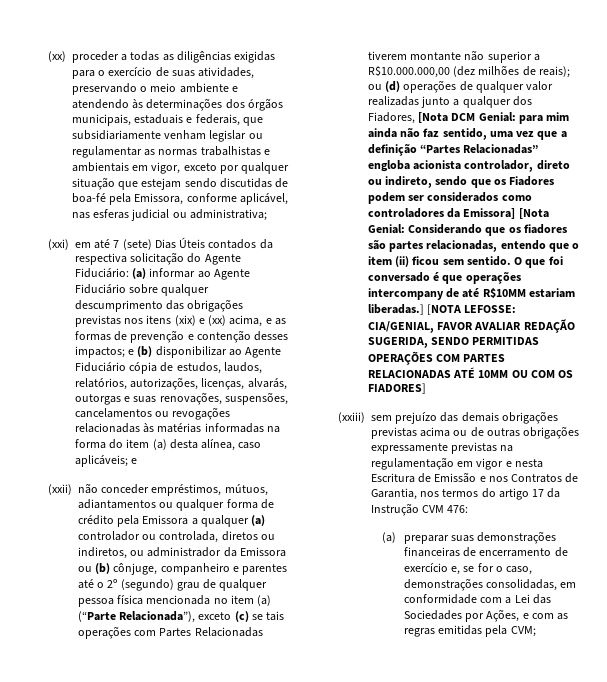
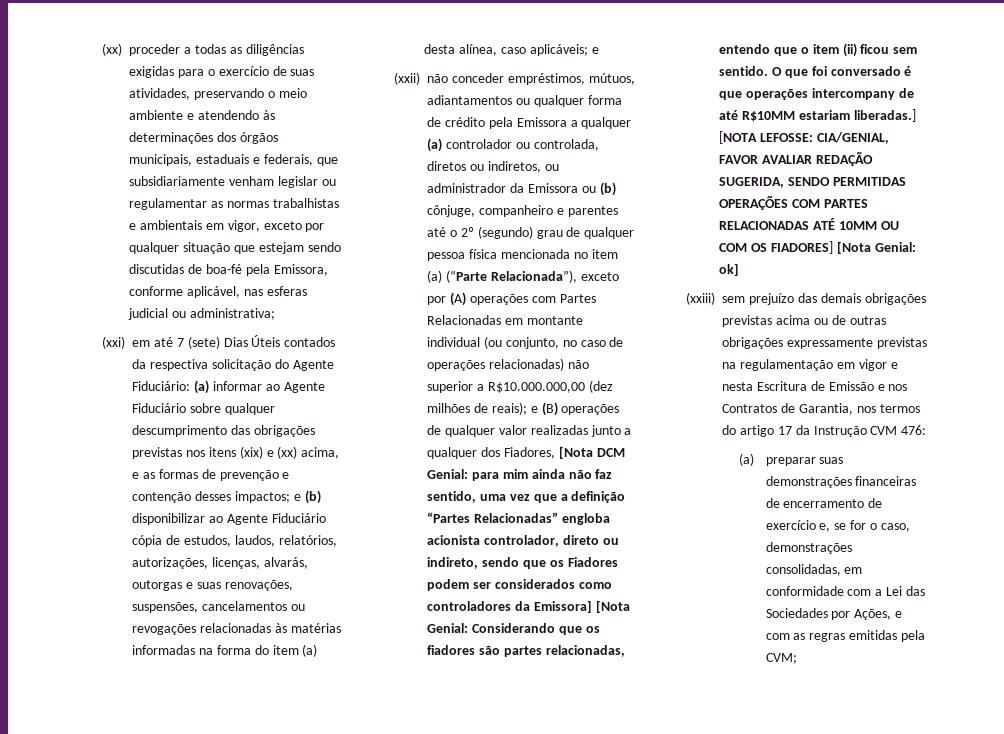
- (xxii) não conceder empréstimos, mútuos, adiantamentos ou qualquer forma de crédito pela Emissora a qualquer (a) controlador ou controlada, diretos ou indiretos, ou administrador da Emissora ou (b) cônjuge, companheiro e parentes até o 2º (segundo) grau de qualquer pessoa física mencionada no item (a) (“Parte Relacionada”), exceto (c) se tais operações com Partes Relacionadas tiverem montante não superior a R$10.000.000,00 (dez milhões de reais);
+ (xxii) não conceder empréstimos, mútuos, adiantamentos ou qualquer forma de crédito pela Emissora a qualquer (a) controlador ou controlada, diretos ou indiretos, ou administrador da Emissora ou (b) cônjuge, companheiro e parentes até o 2º (segundo) grau de qualquer pessoa física mencionada no item (a) (“Parte Relacionada”), exceto por (A) operações com Partes Relacionadas em montante individual (ou conjunto, no caso de operações relacionadas) não superior a R$10.000.000,00 (dez milhões de reais);
- ou (d) operações de qualquer valor realizadas junto a qualquer dos Fiadores, [Nota DCM Genial:
+ e (B) operações de qualquer valor realizadas junto a qualquer dos Fiadores, [Nota DCM Genial:
- [NOTA LEFOSSE: CIA/GENIAL, FAVOR AVALIAR REDAÇÃO SUGERIDA, SENDO PERMITIDAS OPERAÇÕES COM PARTES RELACIONADAS ATÉ 10MM OU COM OS FIADORES]
+ [NOTA LEFOSSE: CIA/GENIAL, FAVOR AVALIAR REDAÇÃO SUGERIDA, SENDO PERMITIDAS OPERAÇÕES COM PARTES RELACIONADAS ATÉ 10MM OU COM OS FIADORES] [Nota Genial: ok]

